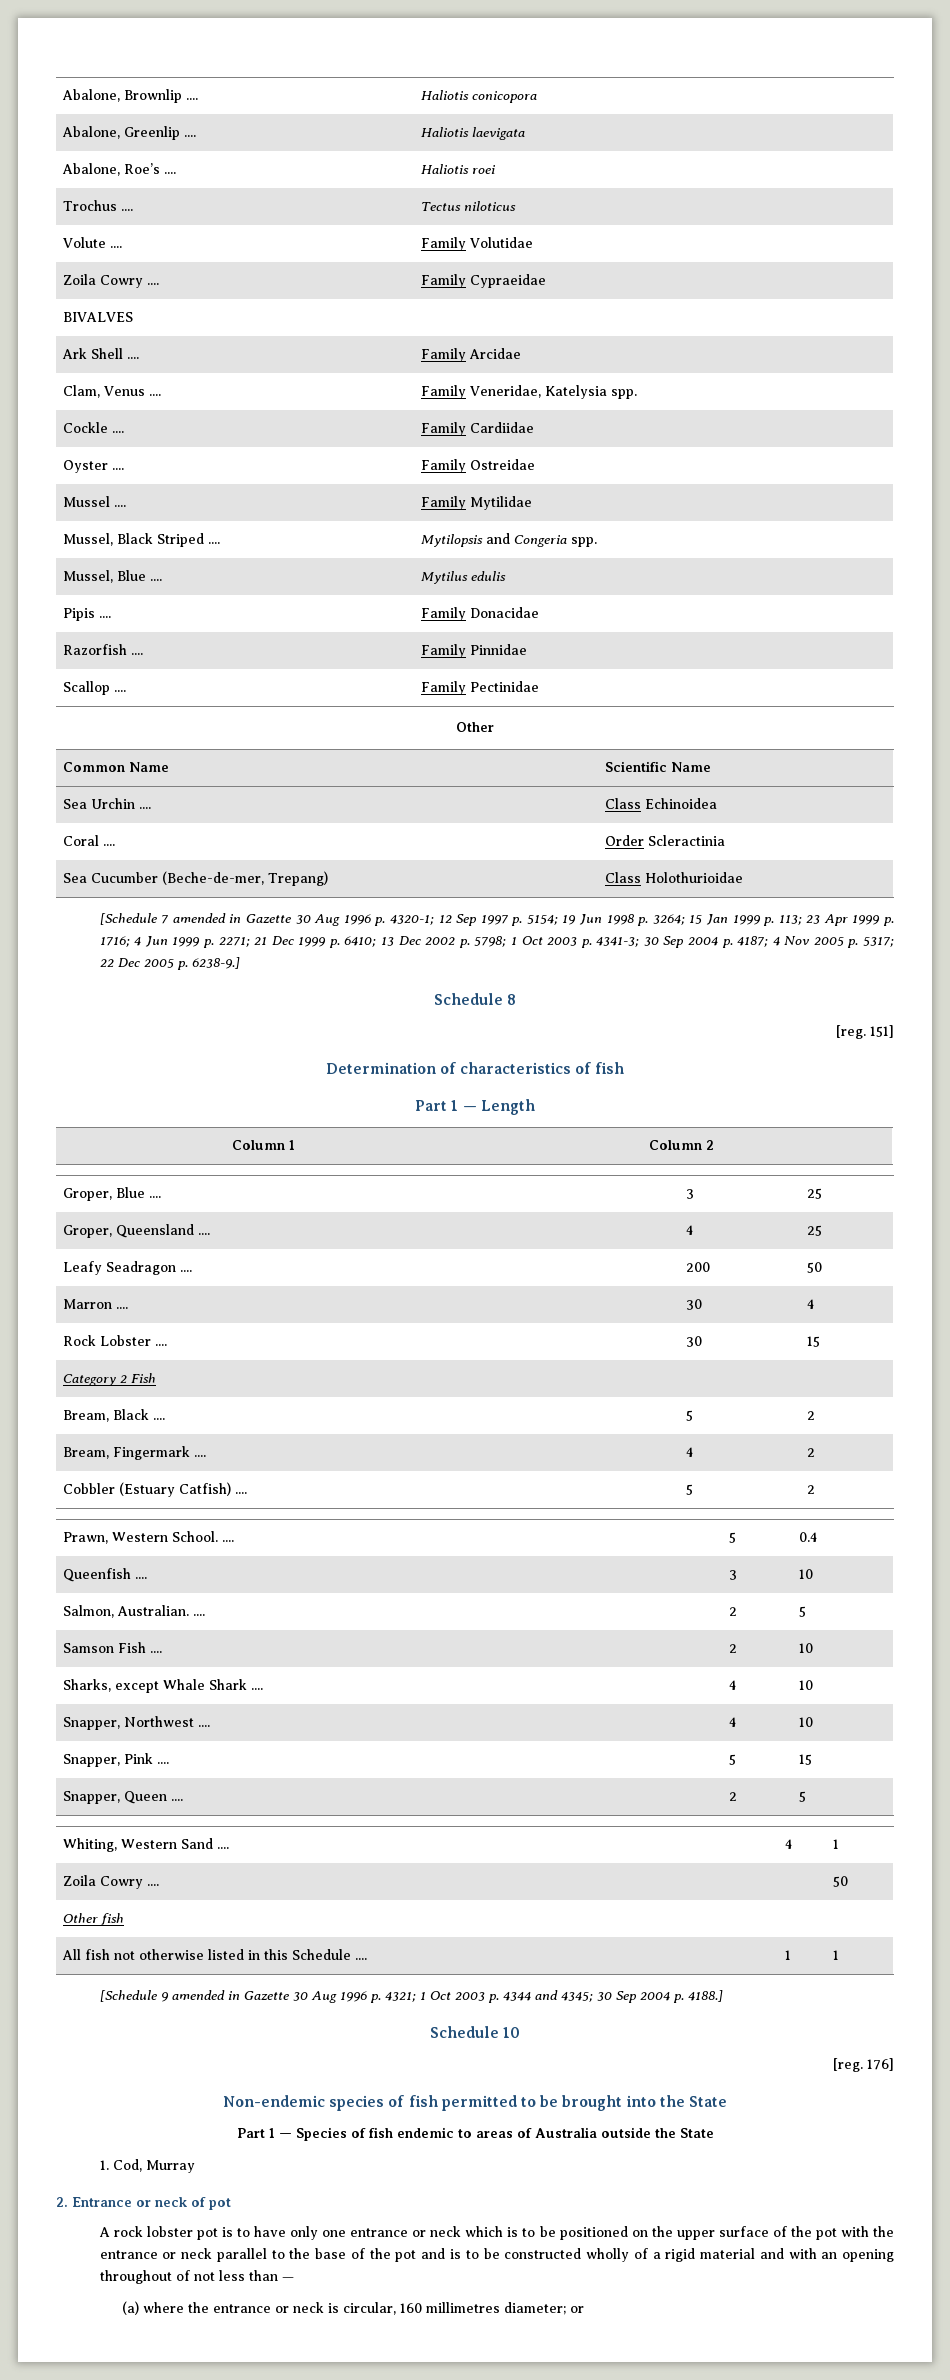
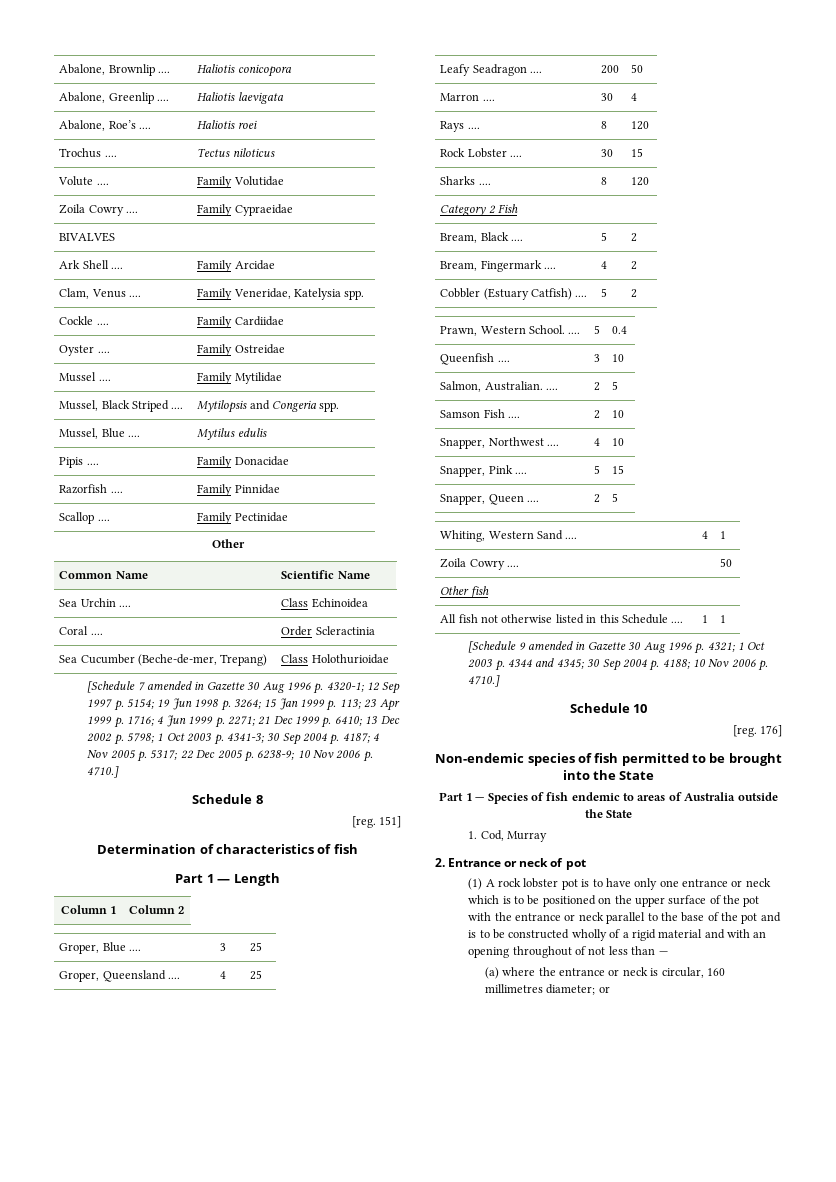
- 22 Dec 2005 p. 6238-9.]
+ 22 Dec 2005 p. 6238-9; 10 Nov 2006 p. 4710.]
+ Rays .... | 8 | 120
+ Sharks .... | 8 | 120
- Sharks, except Whale Shark .... | 4 | 10
- [Schedule 9 amended in Gazette 30 Aug 1996 p. 4321; 1 Oct 2003 p. 4344 and 4345; 30 Sep 2004 p. 4188.]
+ [Schedule 9 amended in Gazette 30 Aug 1996 p. 4321; 1 Oct 2003 p. 4344 and 4345; 30 Sep 2004 p. 4188; 10 Nov 2006 p. 4710.]
- A rock lobster pot is to have only one entrance or neck which is to be positioned on the upper surface of the pot with the entrance or neck parallel to the base of the pot and is to be constructed wholly of a rigid material and with an opening throughout of not less than —
+ (1) A rock lobster pot is to have only one entrance or neck which is to be positioned on the upper surface of the pot with the entrance or neck parallel to the base of the pot and is to be constructed wholly of a rigid material and with an opening throughout of not less than —

